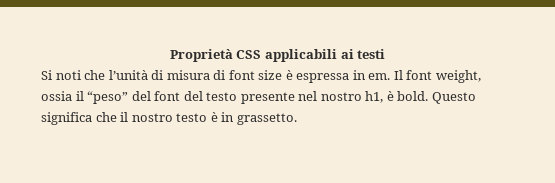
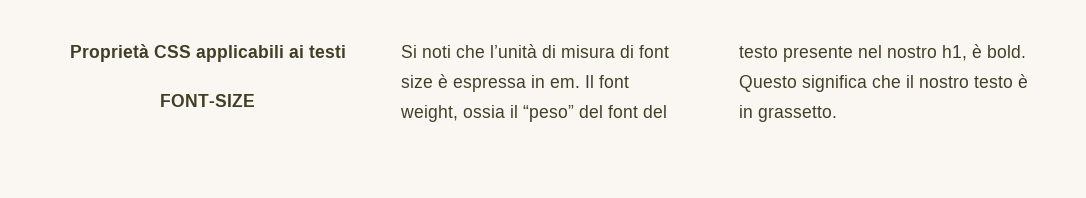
+ FONT-SIZE

